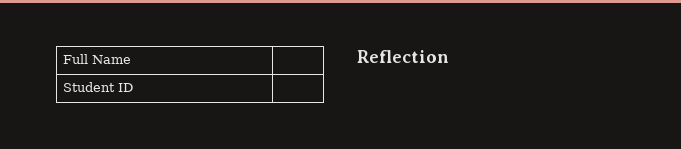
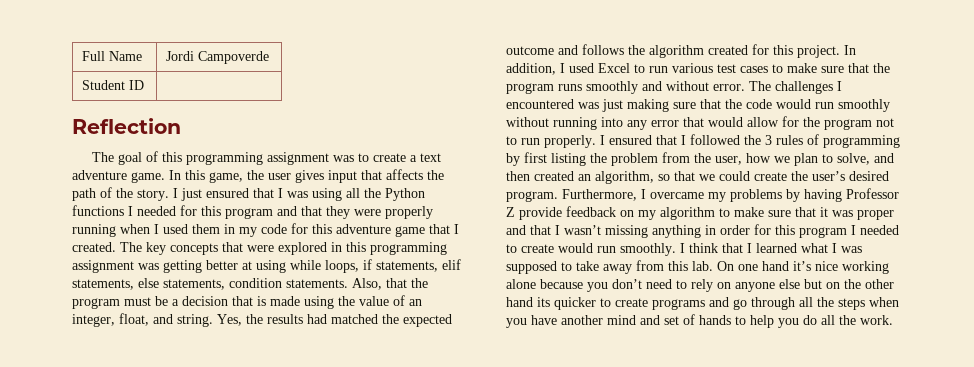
- Full Name |
+ Full Name | Jordi Campoverde
+ The goal of this programming assignment was to create a text adventure game. In this game, the user gives input that affects the path of the story. I just ensured that I was using all the Python functions I needed for this program and that they were properly running when I used them in my code for this adventure game that I created. The key concepts that were explored in this programming assignment was getting better at using while loops, if statements, elif statements, else statements, condition statements. Also, that the program must be a decision that is made using the value of an integer, float, and string. Yes, the results had matched the expected outcome and follows the algorithm created for this project. In addition, I used Excel to run various test cases to make sure that the program runs smoothly and without error. The challenges I encountered was just making sure that the code would run smoothly without running into any error that would allow for the program not to run properly. I ensured that I followed the 3 rules of programming by first listing the problem from the user, how we plan to solve, and then created an algorithm, so that we could create the user’s desired program. Furthermore, I overcame my problems by having Professor Z provide feedback on my algorithm to make sure that it was proper and that I wasn’t missing anything in order for this program I needed to create would run smoothly. I think that I learned what I was supposed to take away from this lab. On one hand it’s nice working alone because you don’t need to rely on anyone else but on the other hand its quicker to create programs and go through all the steps when you have another mind and set of hands to help you do all the work.

